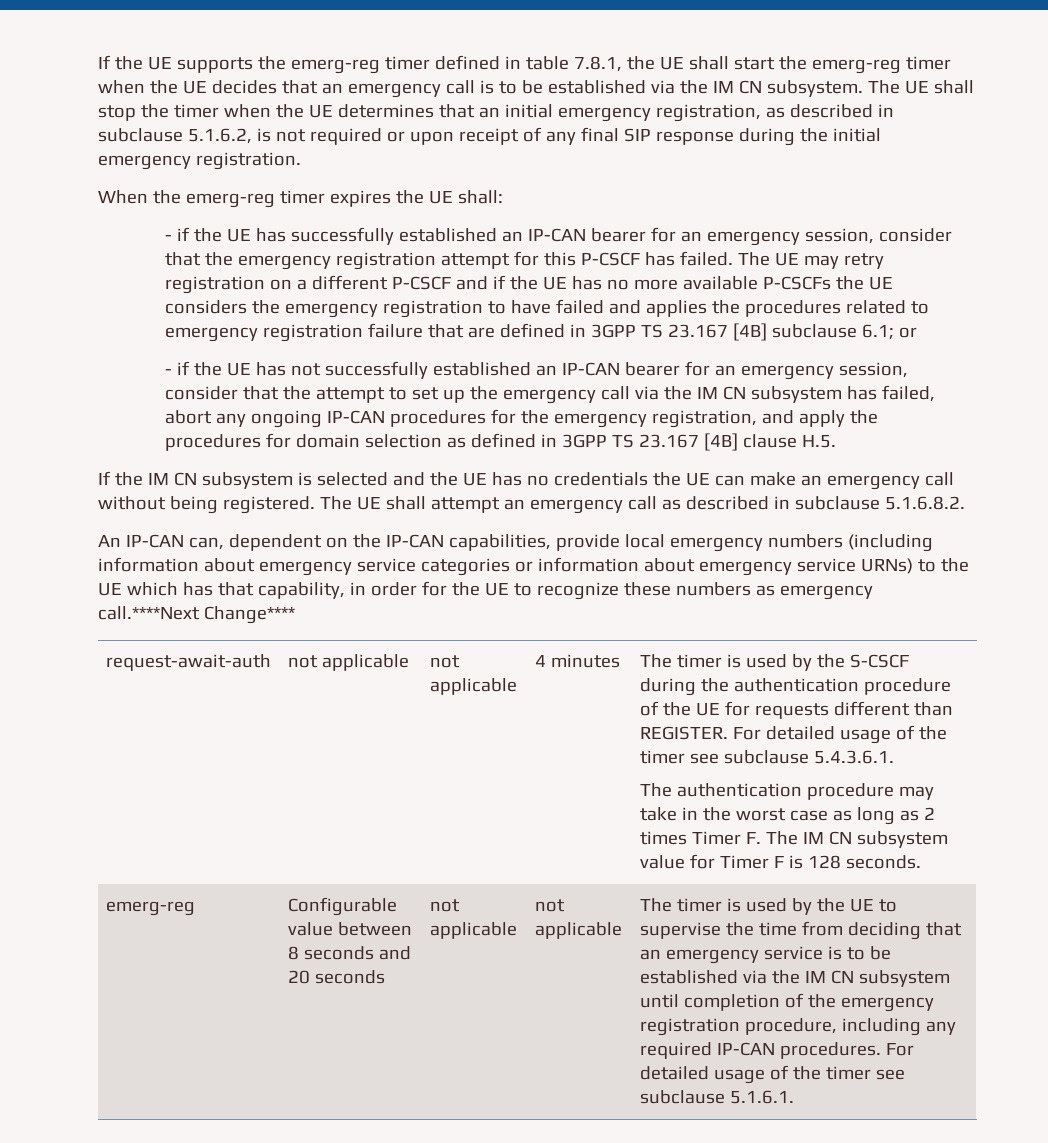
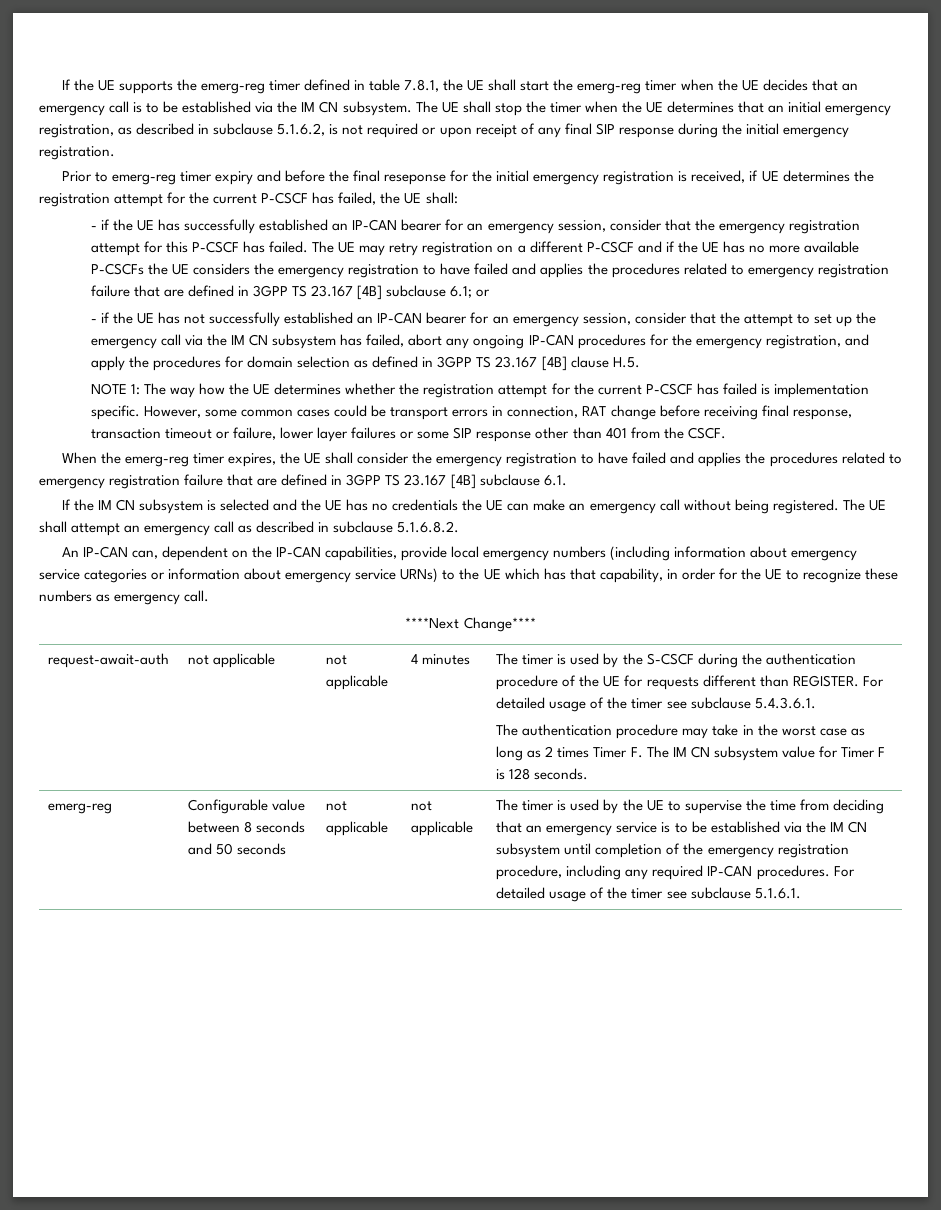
- When the emerg-reg timer expires the UE shall:
+ Prior to emerg-reg timer expiry and before the final reseponse for the initial emergency registration is received, if UE determines the registration attempt for the current P-CSCF has failed, the UE shall:
+ NOTE 1: The way how the UE determines whether the registration attempt for the current P-CSCF has failed is implementation specific. However, some common cases could be transport errors in connection, RAT change before receiving final response, transaction timeout or failure, lower layer failures or some SIP response other than 401 from the CSCF.
+ When the emerg-reg timer expires, the UE shall consider the emergency registration to have failed and applies the procedures related to emergency registration failure that are defined in 3GPP TS 23.167 [4B] subclause 6.1.
- An IP-CAN can, dependent on the IP-CAN capabilities, provide local emergency numbers (including information about emergency service categories or information about emergency service URNs) to the UE which has that capability, in order for the UE to recognize these numbers as emergency call.****Next Change****
+ An IP-CAN can, dependent on the IP-CAN capabilities, provide local emergency numbers (including information about emergency service categories or information about emergency service URNs) to the UE which has that capability, in order for the UE to recognize these numbers as emergency call.
+ ****Next Change****
- Configurable value between 8 seconds and 20 seconds
+ Configurable value between 8 seconds and 50 seconds

